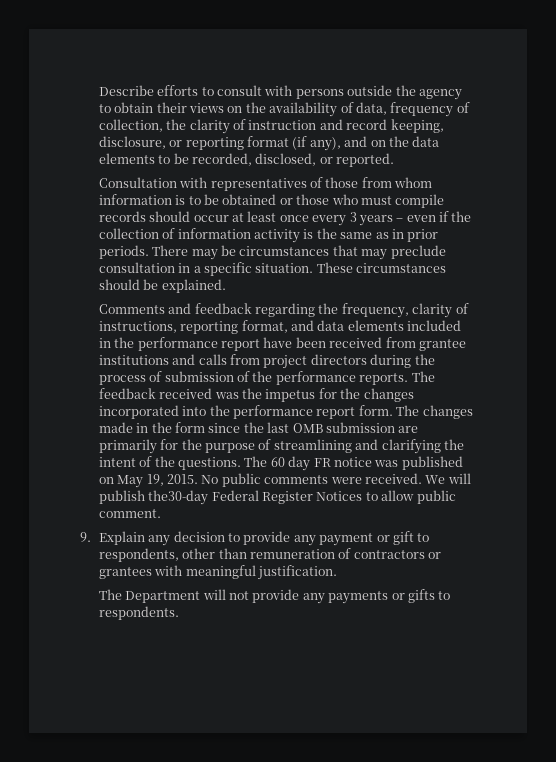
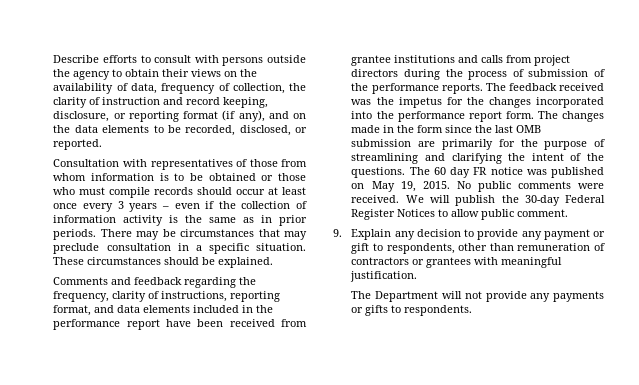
- We will publish the30-day Federal Register Notices to allow public comment.
+ We will publish the 30-day Federal Register Notices to allow public comment.

